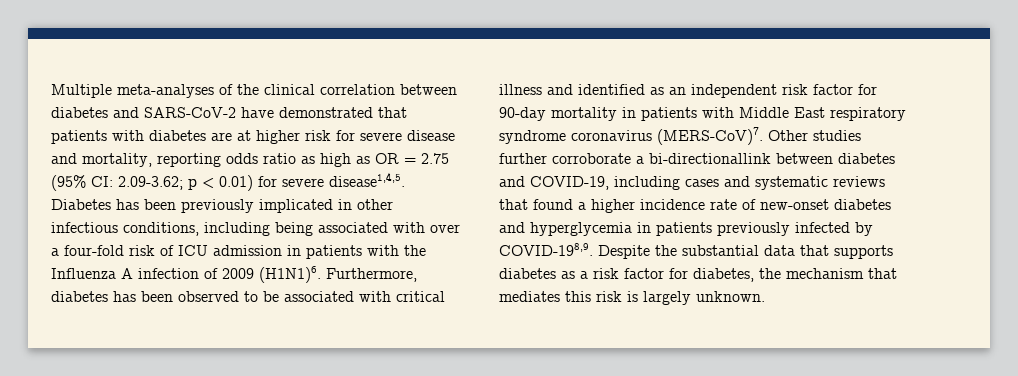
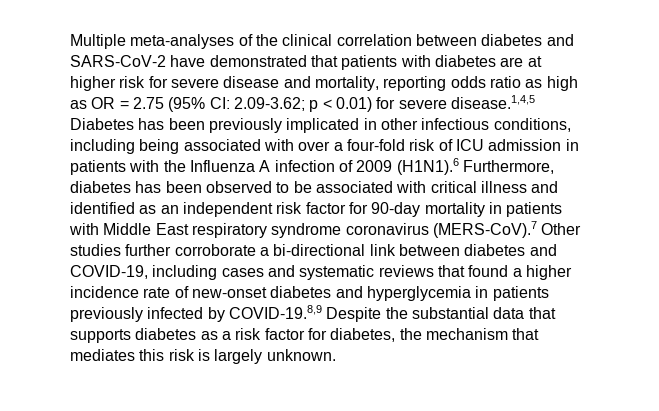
- p < 0.01) for severe disease1,4,5. Diabetes has been previously implicated in other infectious conditions, including being associated with over a four-fold risk of ICU admission in patients with the Influenza A infection of 2009 (H1N1)6. Furthermore, diabetes has been observed to be associated with critical illness and identified as an independent risk factor for 90-day mortality in patients with Middle East respiratory syndrome coronavirus (MERS-CoV)7. Other studies further corroborate a bi-directionallink between diabetes and COVID-19, including cases and systematic reviews that found a higher incidence rate of new-onset diabetes and hyperglycemia in patients previously infected by COVID-198,9. Despite the substantial data that supports diabetes as a risk factor for diabetes, the mechanism that mediates this risk is largely unknown.
+ p < 0.01) for severe disease.1,4,5 Diabetes has been previously implicated in other infectious conditions, including being associated with over a four-fold risk of ICU admission in patients with the Influenza A infection of 2009 (H1N1).6 Furthermore, diabetes has been observed to be associated with critical illness and identified as an independent risk factor for 90-day mortality in patients with Middle East respiratory syndrome coronavirus (MERS-CoV).7 Other studies further corroborate a bi-directional link between diabetes and COVID-19, including cases and systematic reviews that found a higher incidence rate of new-onset diabetes and hyperglycemia in patients previously infected by COVID-19.8,9 Despite the substantial data that supports diabetes as a risk factor for diabetes, the mechanism that mediates this risk is largely unknown.

